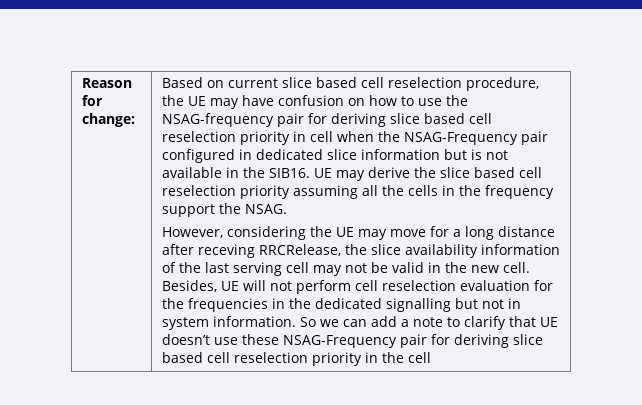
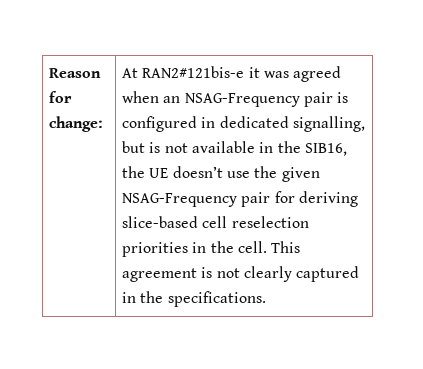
- Based on current slice based cell reselection procedure, the UE may have confusion on how to use the NSAG-frequency pair for deriving slice based cell reselection priority in cell when the NSAG-Frequency pair configured in dedicated slice information but is not available in the SIB16. UE may derive the slice based cell reselection priority assuming all the cells in the frequency support the NSAG.
- However, considering the UE may move for a long distance after receving RRCRelease, the slice availability information of the last serving cell may not be valid in the new cell. Besides, UE will not perform cell reselection evaluation for the frequencies in the dedicated signalling but not in system information. So we can add a note to clarify that UE doesn’t use these NSAG-Frequency pair for deriving slice based cell reselection priority in the cell
+ At RAN2#121bis-e it was agreed when an NSAG-Frequency pair is configured in dedicated signalling, but is not available in the SIB16, the UE doesn’t use the given NSAG-Frequency pair for deriving slice-based cell reselection priorities in the cell. This agreement is not clearly captured in the specifications.

